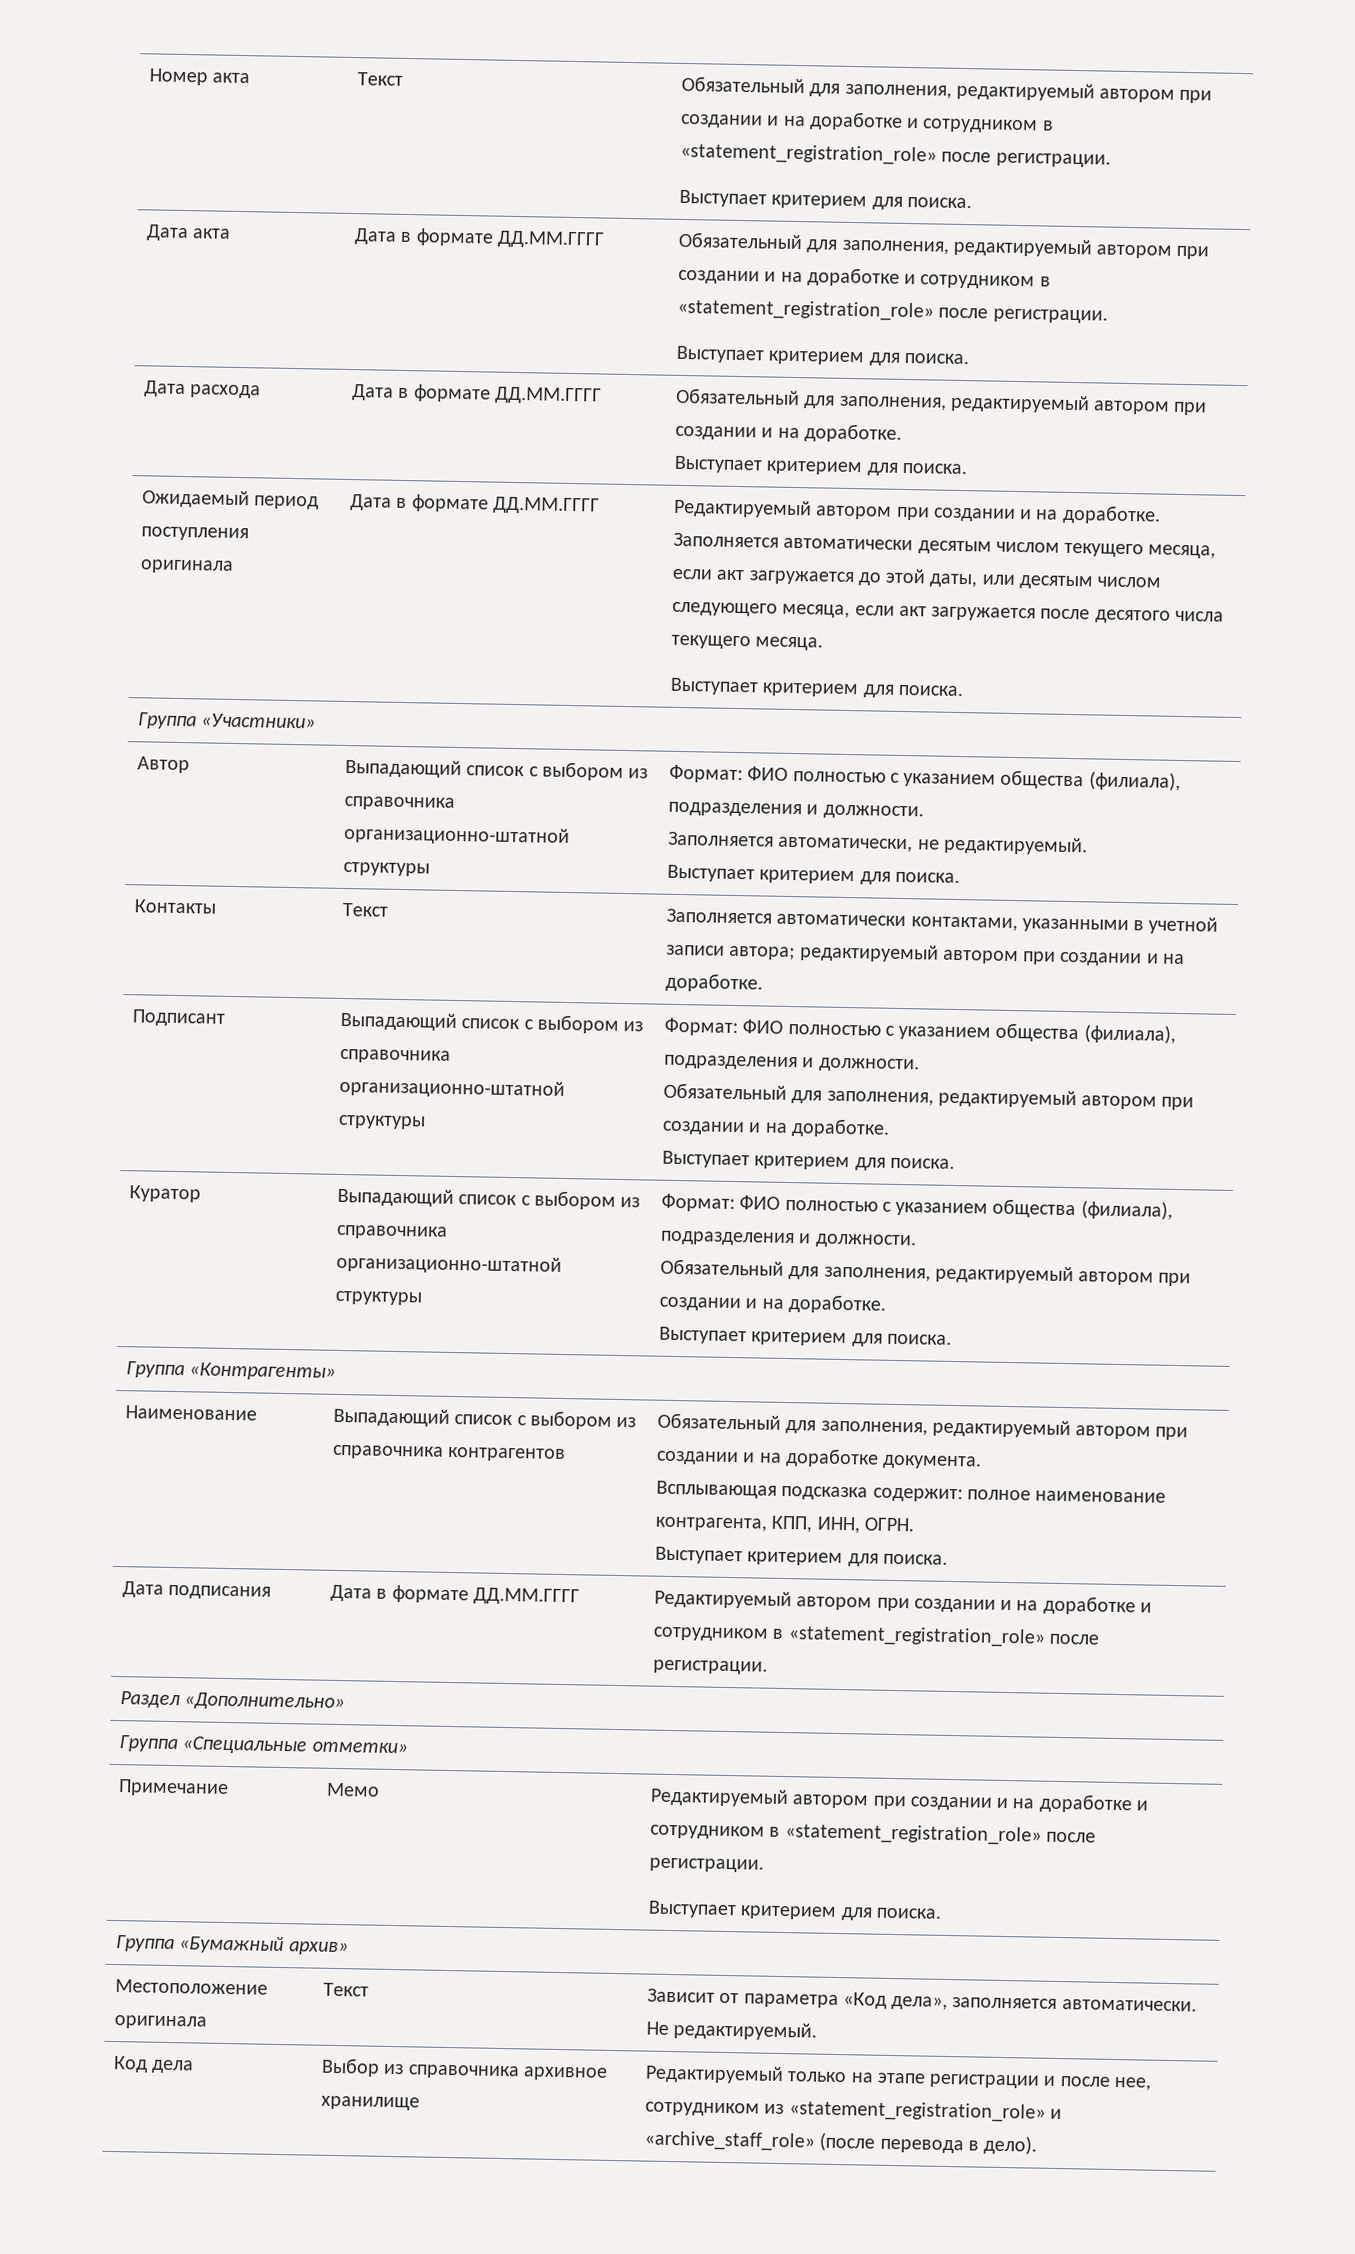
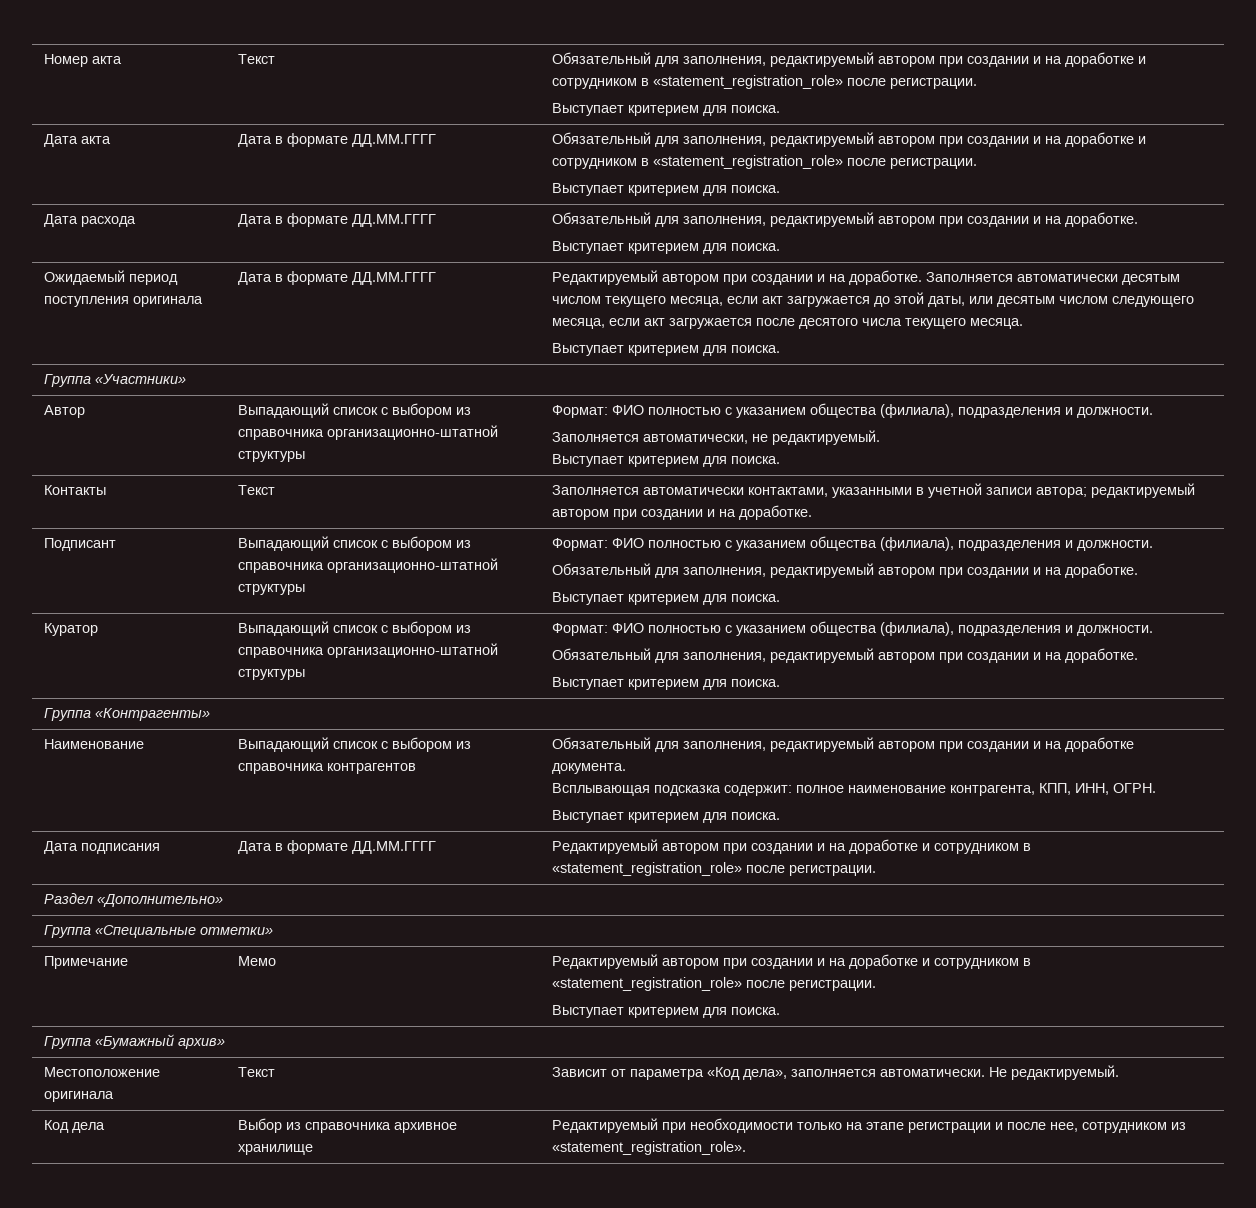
- Код дела | Выбор из справочника архивное хранилище | Редактируемый только на этапе регистрации и после нее, сотрудником из «statement_registration_role» и «archive_staff_role» (после перевода в дело).
+ Код дела | Выбор из справочника архивное хранилище | Редактируемый при необходимости только на этапе регистрации и после нее, сотрудником из «statement_registration_role».

